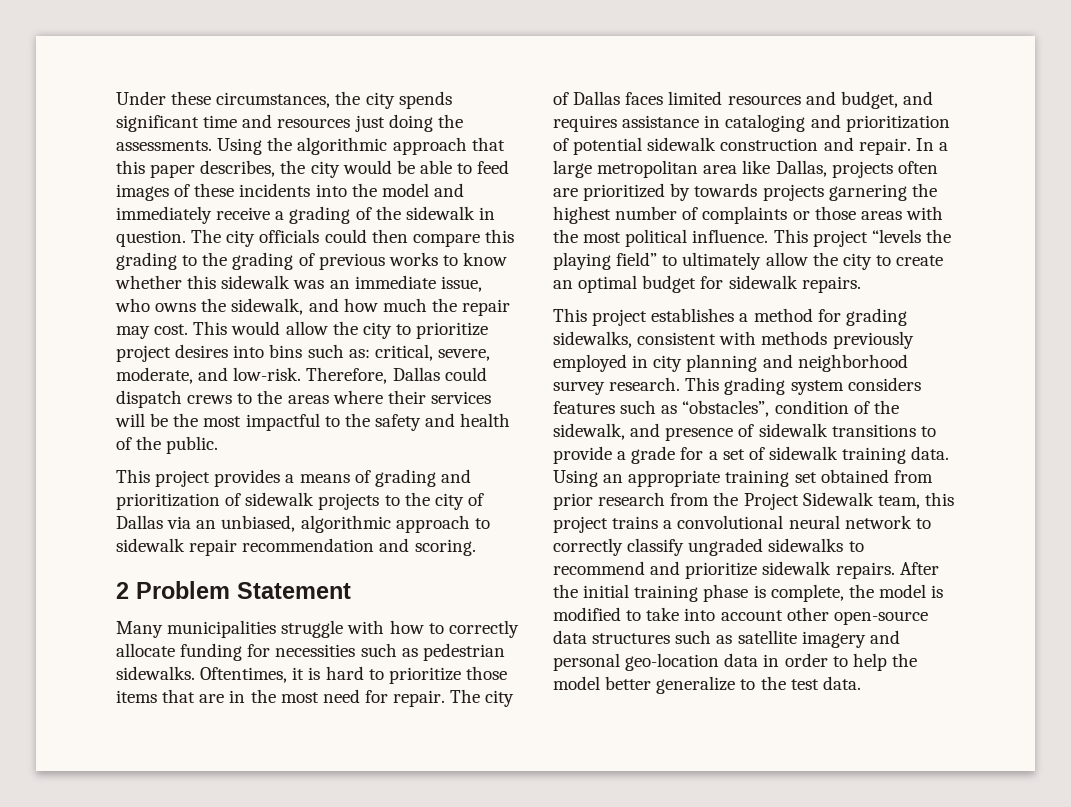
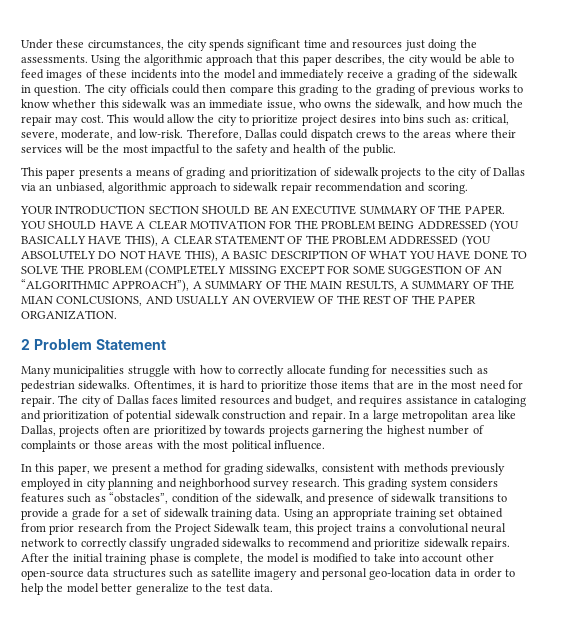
- This project provides a means of grading and prioritization of sidewalk projects to the city of Dallas via an unbiased, algorithmic approach to sidewalk repair recommendation and scoring.
+ This paper presents a means of grading and prioritization of sidewalk projects to the city of Dallas via an unbiased, algorithmic approach to sidewalk repair recommendation and scoring.
+ YOUR INTRODUCTION SECTION SHOULD BE AN EXECUTIVE SUMMARY OF THE PAPER. YOU SHOULD HAVE A CLEAR MOTIVATION FOR THE PROBLEM BEING ADDRESSED (YOU BASICALLY HAVE THIS), A CLEAR STATEMENT OF THE PROBLEM ADDRESSED (YOU ABSOLUTELY DO NOT HAVE THIS), A BASIC DESCRIPTION OF WHAT YOU HAVE DONE TO SOLVE THE PROBLEM (COMPLETELY MISSING EXCEPT FOR SOME SUGGESTION OF AN “ALGORITHMIC APPROACH”), A SUMMARY OF THE MAIN RESULTS, A SUMMARY OF THE MIAN CONLCUSIONS, AND USUALLY AN OVERVIEW OF THE REST OF THE PAPER ORGANIZATION.
- In a large metropolitan area like Dallas, projects often are prioritized by towards projects garnering the highest number of complaints or those areas with the most political influence. This project “levels the playing field” to ultimately allow the city to create an optimal budget for sidewalk repairs.
- This project establishes a method for grading sidewalks, consistent with methods previously employed in city planning and neighborhood survey research.
+ In a large metropolitan area like Dallas, projects often are prioritized by towards projects garnering the highest number of complaints or those areas with the most political influence.
+ In this paper, we present a method for grading sidewalks, consistent with methods previously employed in city planning and neighborhood survey research.

